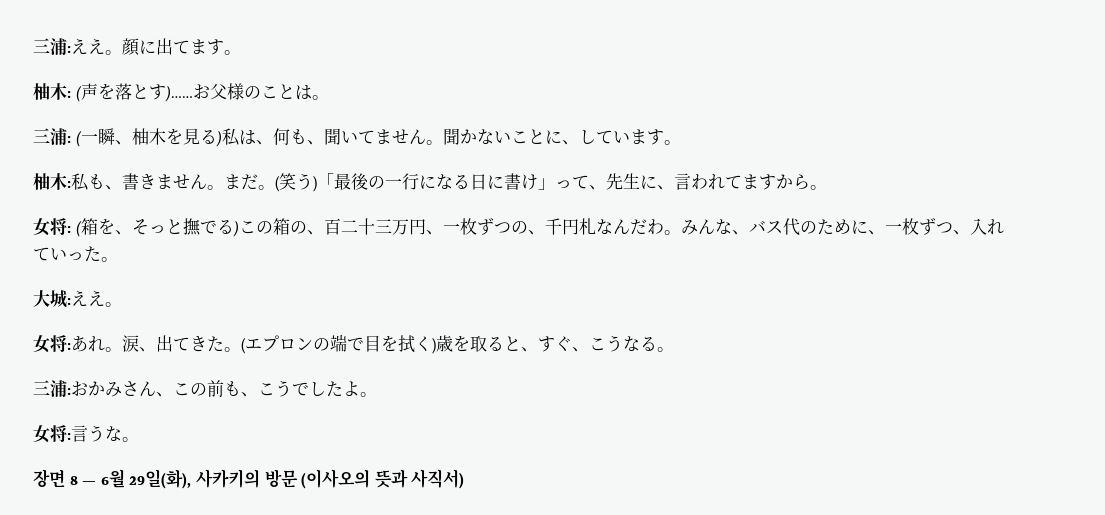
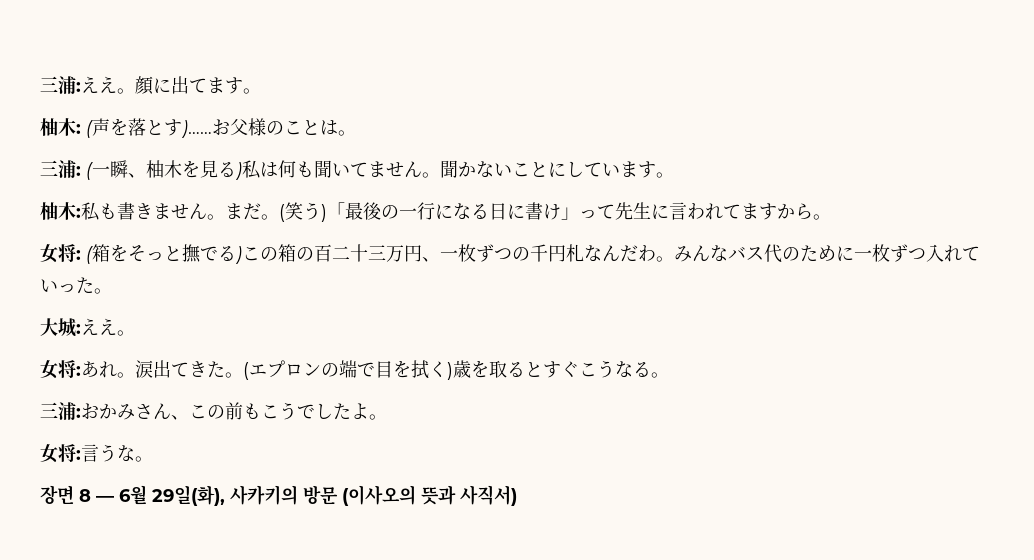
- 三浦: (一瞬、柚木を見る)私は、何も、聞いてません。
+ 三浦: (一瞬、柚木を見る)私は何も聞いてません。
- 聞かないことに、しています。
+ 聞かないことにしています。
- 柚木:私も、書きません。
+ 柚木:私も書きません。
- (笑う)「最後の一行になる日に書け」って、先生に、言われてますから。
+ (笑う)「最後の一行になる日に書け」って先生に言われてますから。
- 女将: (箱を、そっと撫でる)この箱の、百二十三万円、一枚ずつの、千円札なんだわ。
+ 女将: (箱をそっと撫でる)この箱の百二十三万円、一枚ずつの千円札なんだわ。
- みんな、バス代のために、一枚ずつ、入れていった。
+ みんなバス代のために一枚ずつ入れていった。
- 涙、出てきた。
+ 涙出てきた。
- (エプロンの端で目を拭く)歳を取ると、すぐ、こうなる。
+ (エプロンの端で目を拭く)歳を取るとすぐこうなる。
- 三浦:おかみさん、この前も、こうでしたよ。
+ 三浦:おかみさん、この前もこうでしたよ。

